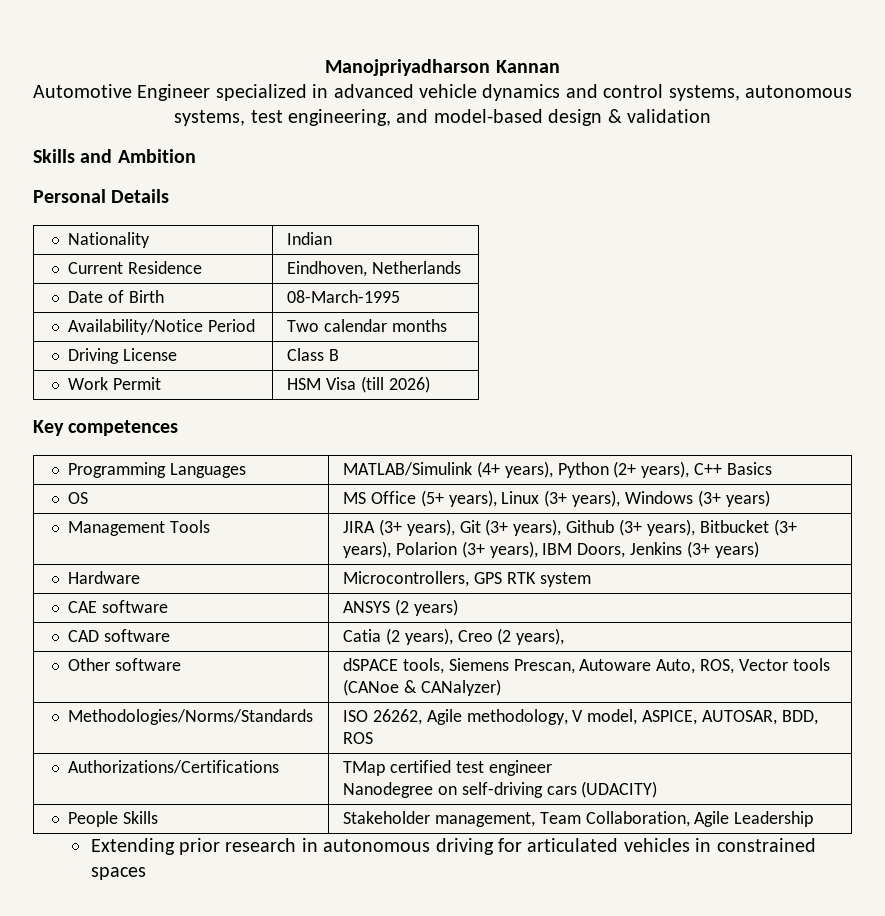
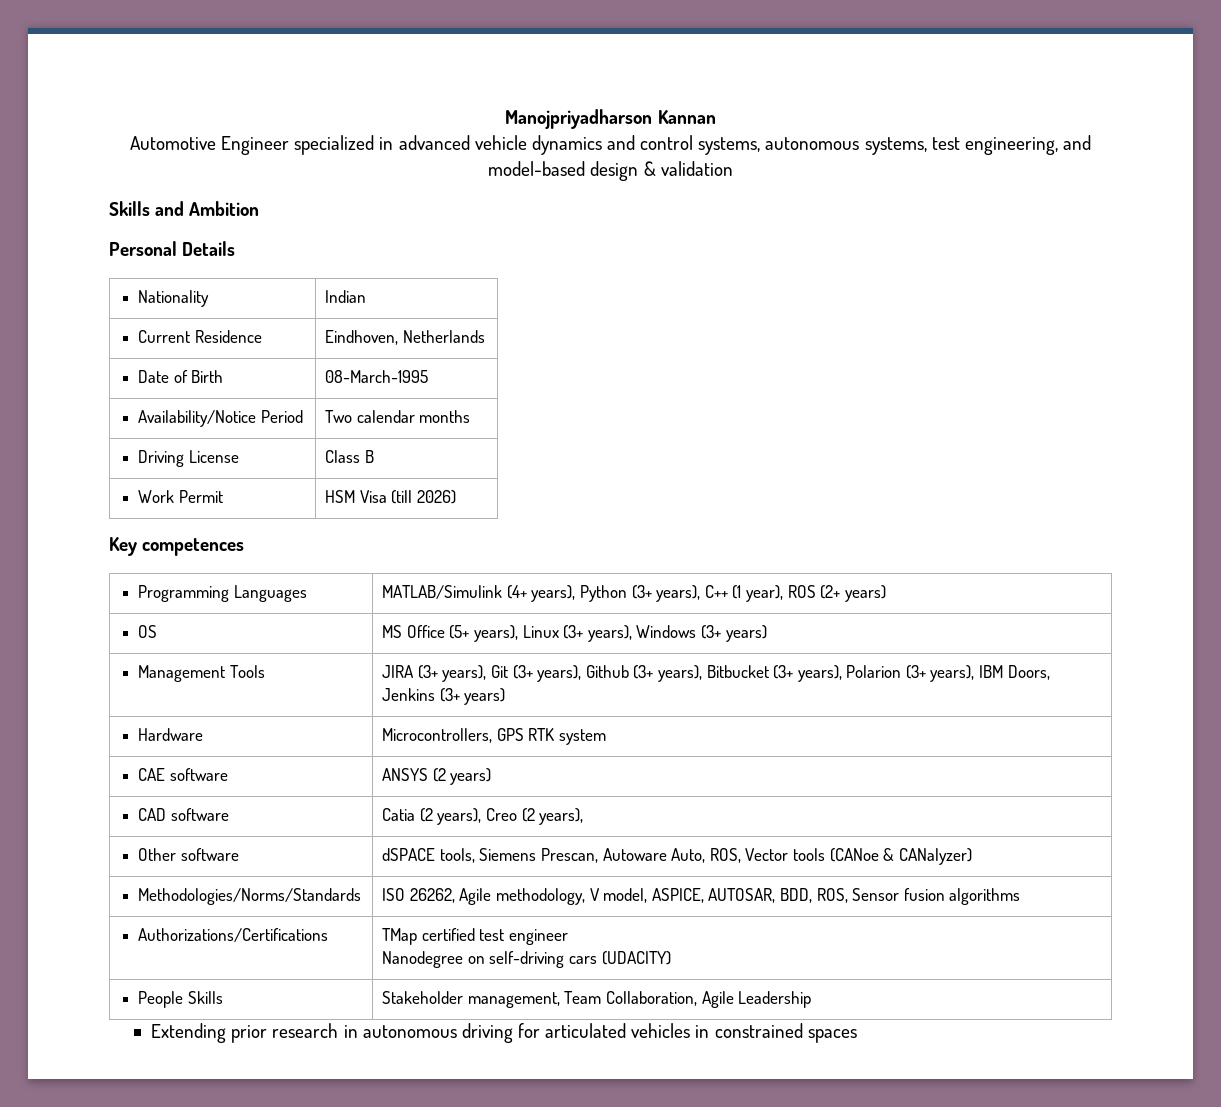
- Programming Languages | MATLAB/Simulink (4+ years), Python (2+ years), C++ Basics
+ Programming Languages | MATLAB/Simulink (4+ years), Python (3+ years), C++ (1 year), ROS (2+ years)
- Methodologies/Norms/Standards | ISO 26262, Agile methodology, V model, ASPICE, AUTOSAR, BDD, ROS
+ Methodologies/Norms/Standards | ISO 26262, Agile methodology, V model, ASPICE, AUTOSAR, BDD, ROS, Sensor fusion algorithms

